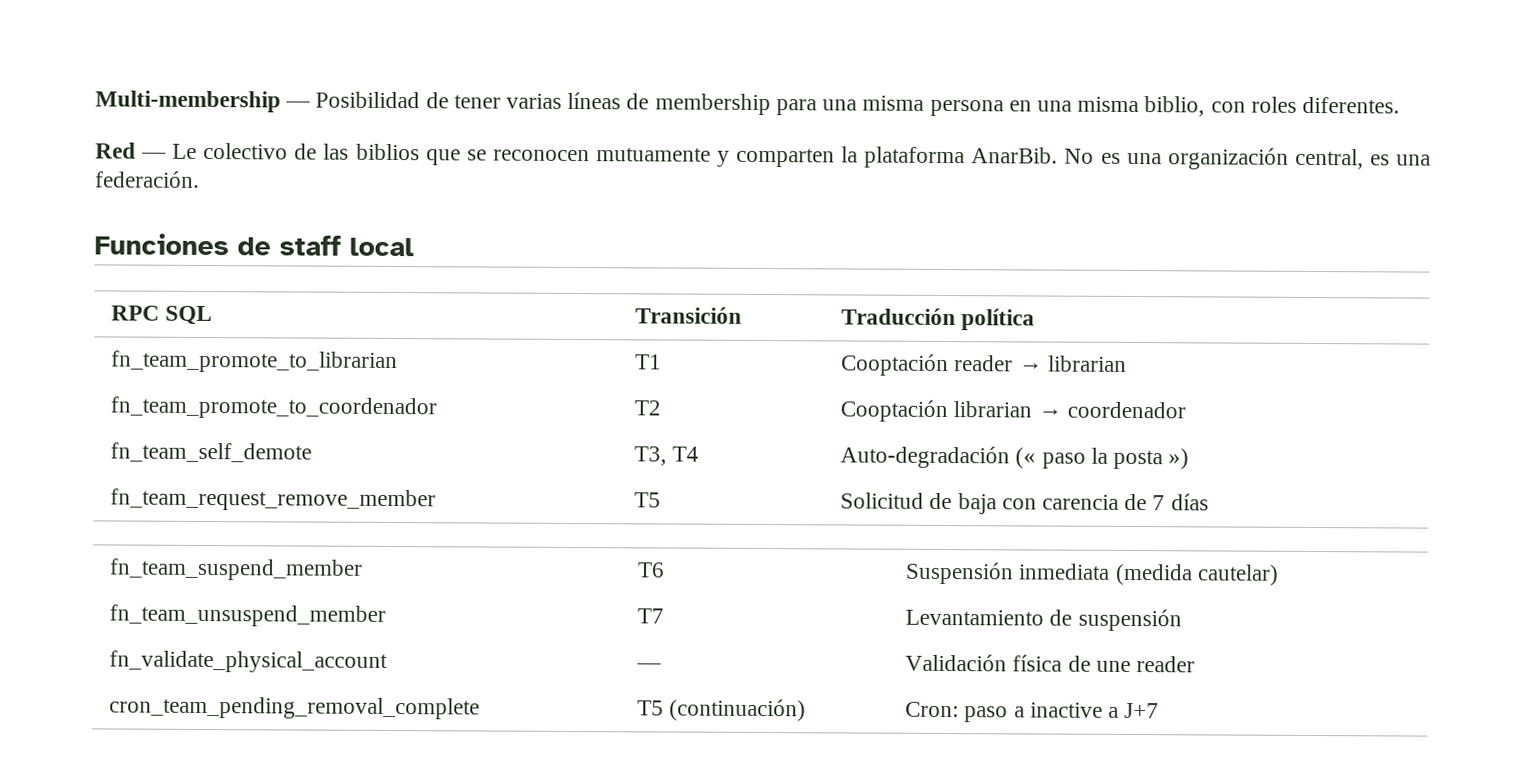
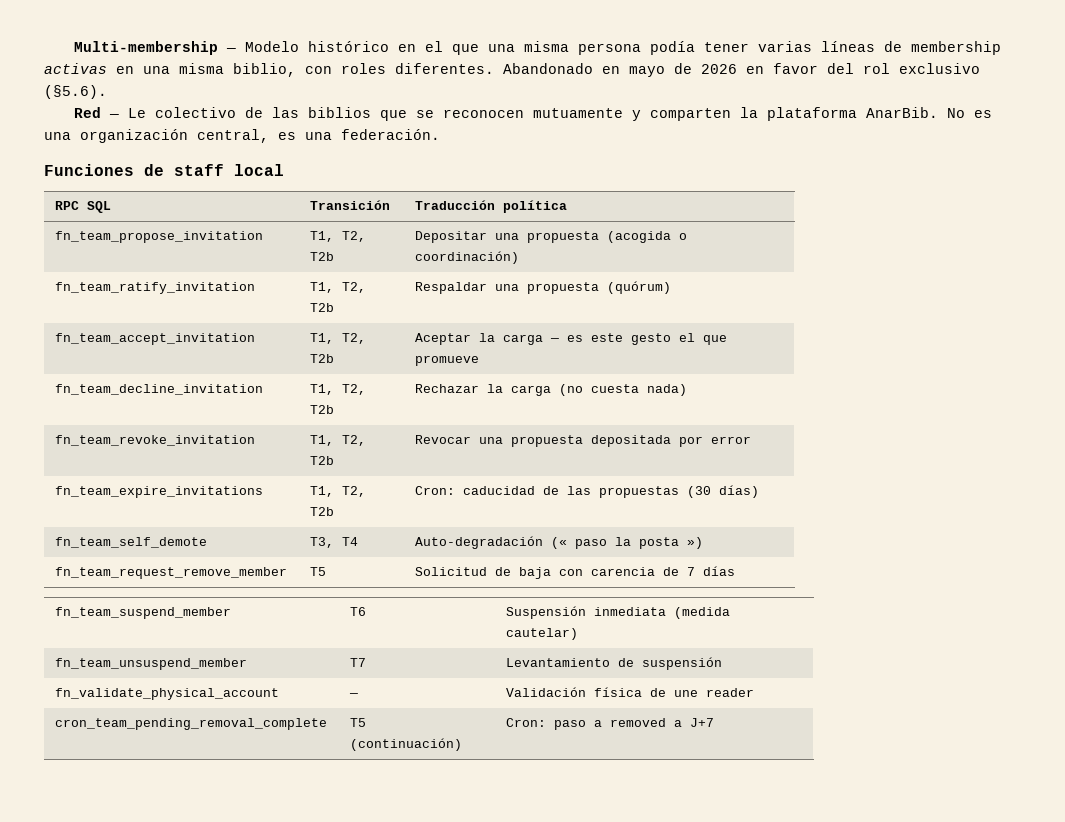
- Multi-membership — Posibilidad de tener varias líneas de membership para una misma persona en una misma biblio, con roles diferentes.
+ Multi-membership — Modelo histórico en el que una misma persona podía tener varias líneas de membership activas en una misma biblio, con roles diferentes. Abandonado en mayo de 2026 en favor del rol exclusivo (§5.6).
- fn_team_promote_to_librarian | T1 | Cooptación reader → librarian
- fn_team_promote_to_coordenador | T2 | Cooptación librarian → coordenador
+ fn_team_propose_invitation | T1, T2, T2b | Depositar una propuesta (acogida o coordinación)
+ fn_team_ratify_invitation | T1, T2, T2b | Respaldar una propuesta (quórum)
+ fn_team_accept_invitation | T1, T2, T2b | Aceptar la carga — es este gesto el que promueve
+ fn_team_decline_invitation | T1, T2, T2b | Rechazar la carga (no cuesta nada)
+ fn_team_revoke_invitation | T1, T2, T2b | Revocar una propuesta depositada por error
+ fn_team_expire_invitations | T1, T2, T2b | Cron: caducidad de las propuestas (30 días)
- cron_team_pending_removal_complete | T5 (continuación) | Cron: paso a inactive a J+7
+ cron_team_pending_removal_complete | T5 (continuación) | Cron: paso a removed a J+7

